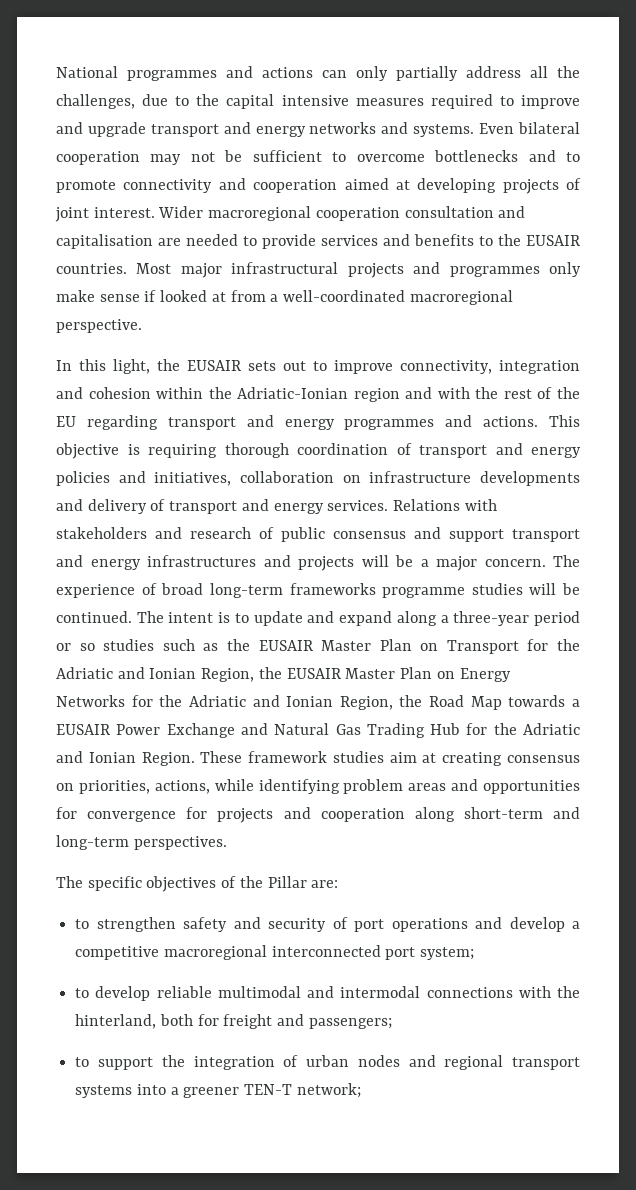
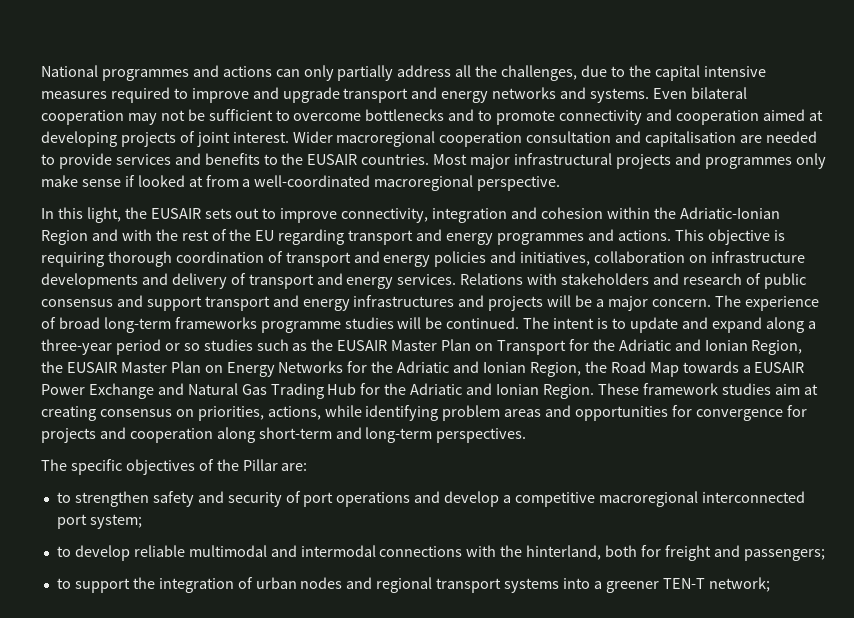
- In this light, the EUSAIR sets out to improve connectivity, integration and cohesion within the Adriatic-Ionian region and with the rest of the EU regarding transport and energy programmes and actions.
+ In this light, the EUSAIR sets out to improve connectivity, integration and cohesion within the Adriatic-Ionian Region and with the rest of the EU regarding transport and energy programmes and actions.

